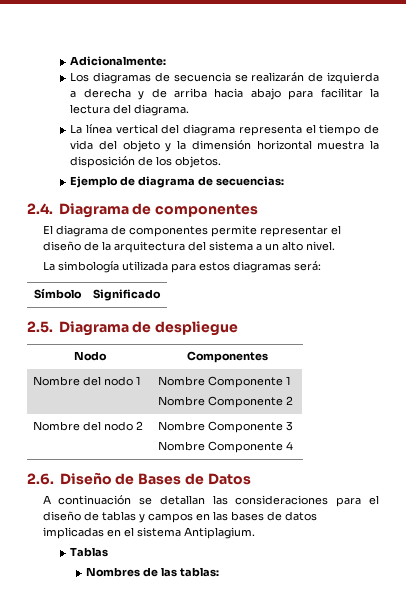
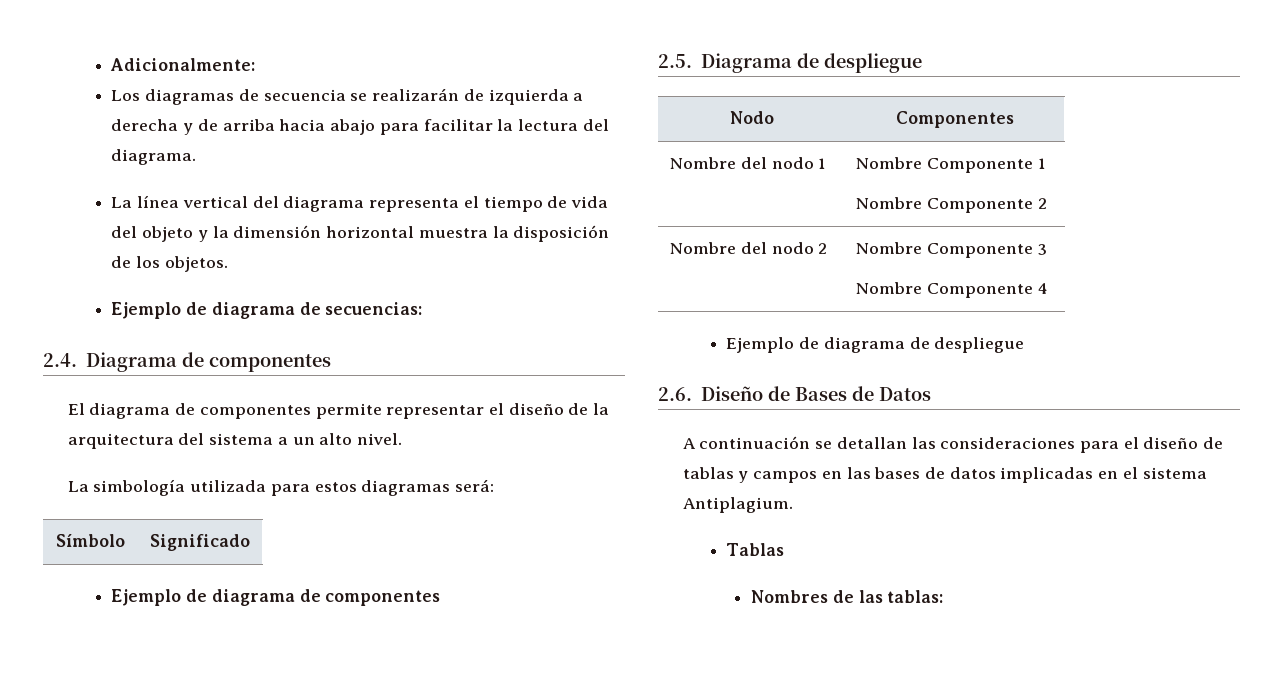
+ Ejemplo de diagrama de componentes
+ Ejemplo de diagrama de despliegue

